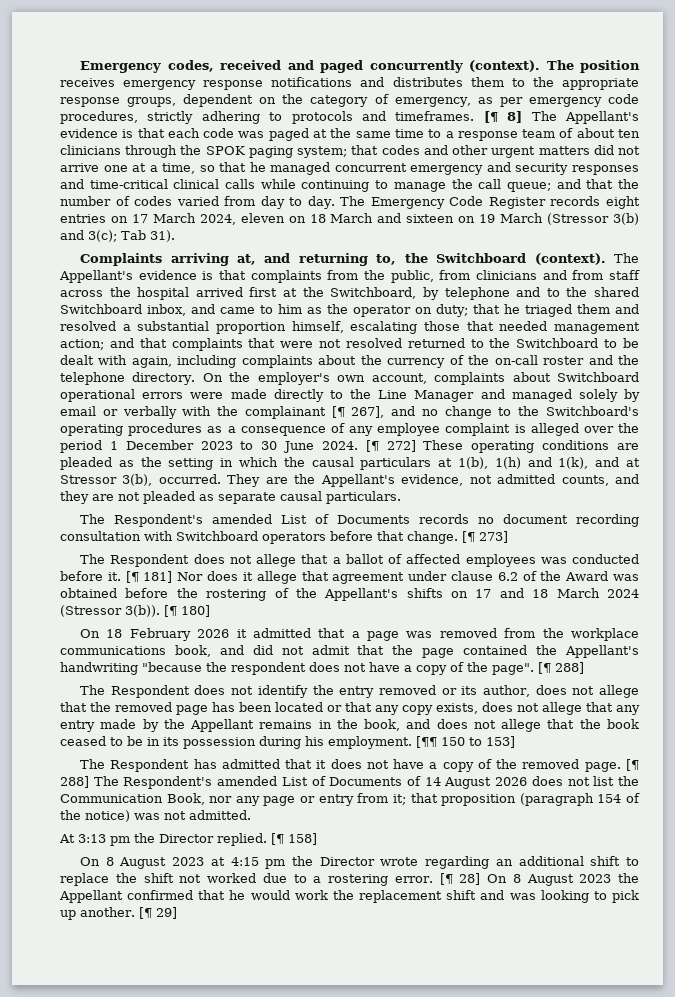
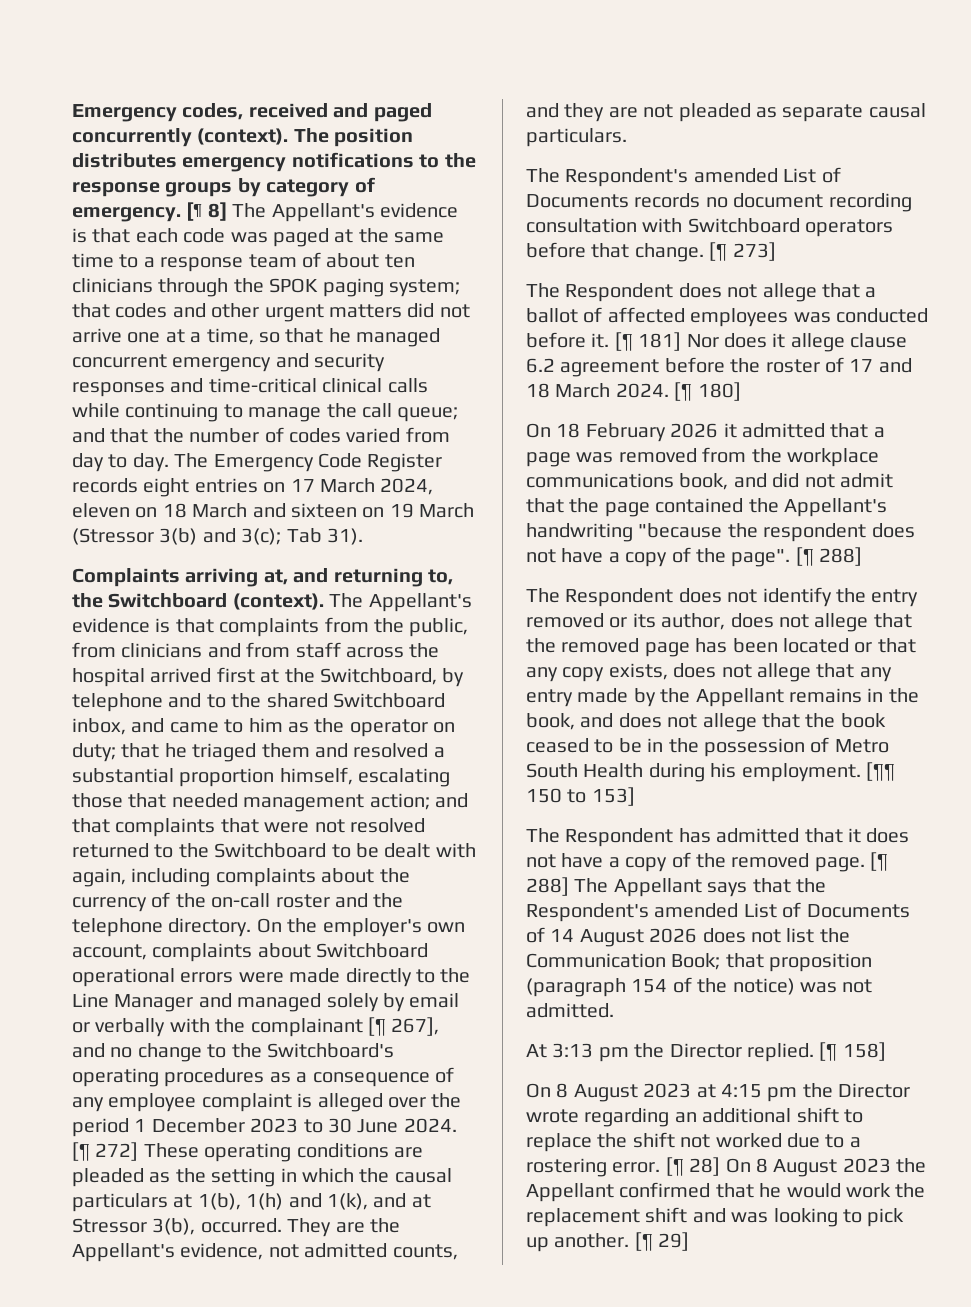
- The position receives emergency response notifications and distributes them to the appropriate response groups, dependent on the category of emergency, as per emergency code procedures, strictly adhering to protocols and timeframes.
+ The position distributes emergency notifications to the response groups by category of emergency.
- [¶ 181] Nor does it allege that agreement under clause 6.2 of the Award was obtained before the rostering of the Appellant's shifts on 17 and 18 March 2024 (Stressor 3(b)).
+ [¶ 181] Nor does it allege clause 6.2 agreement before the roster of 17 and 18 March 2024.
- The Respondent does not identify the entry removed or its author, does not allege that the removed page has been located or that any copy exists, does not allege that any entry made by the Appellant remains in the book, and does not allege that the book ceased to be in its possession during his employment.
+ The Respondent does not identify the entry removed or its author, does not allege that the removed page has been located or that any copy exists, does not allege that any entry made by the Appellant remains in the book, and does not allege that the book ceased to be in the possession of Metro South Health during his employment.
- [¶ 288] The Respondent's amended List of Documents of 14 August 2026 does not list the Communication Book, nor any page or entry from it; that proposition (paragraph 154 of the notice) was not admitted.
+ [¶ 288] The Appellant says that the Respondent's amended List of Documents of 14 August 2026 does not list the Communication Book; that proposition (paragraph 154 of the notice) was not admitted.

